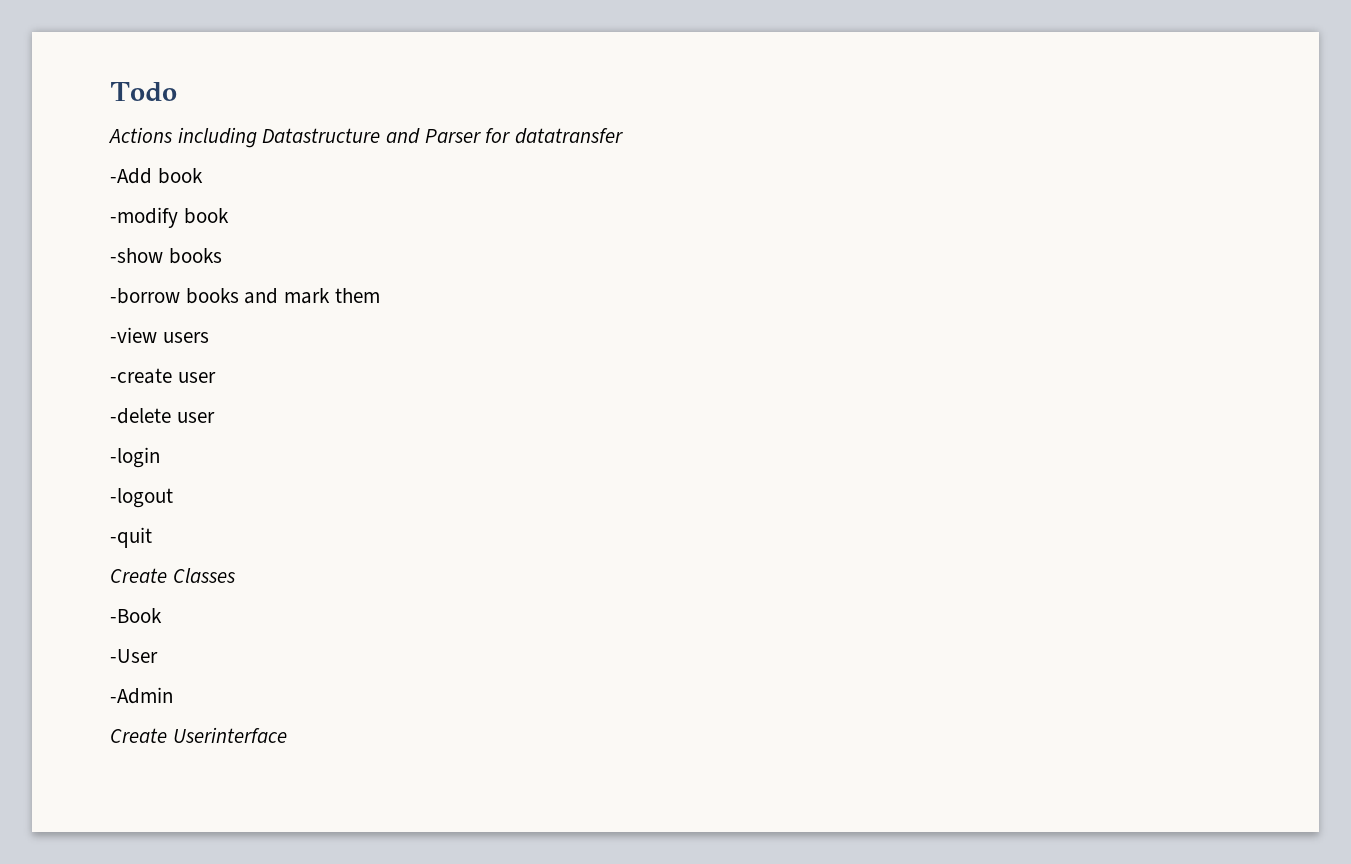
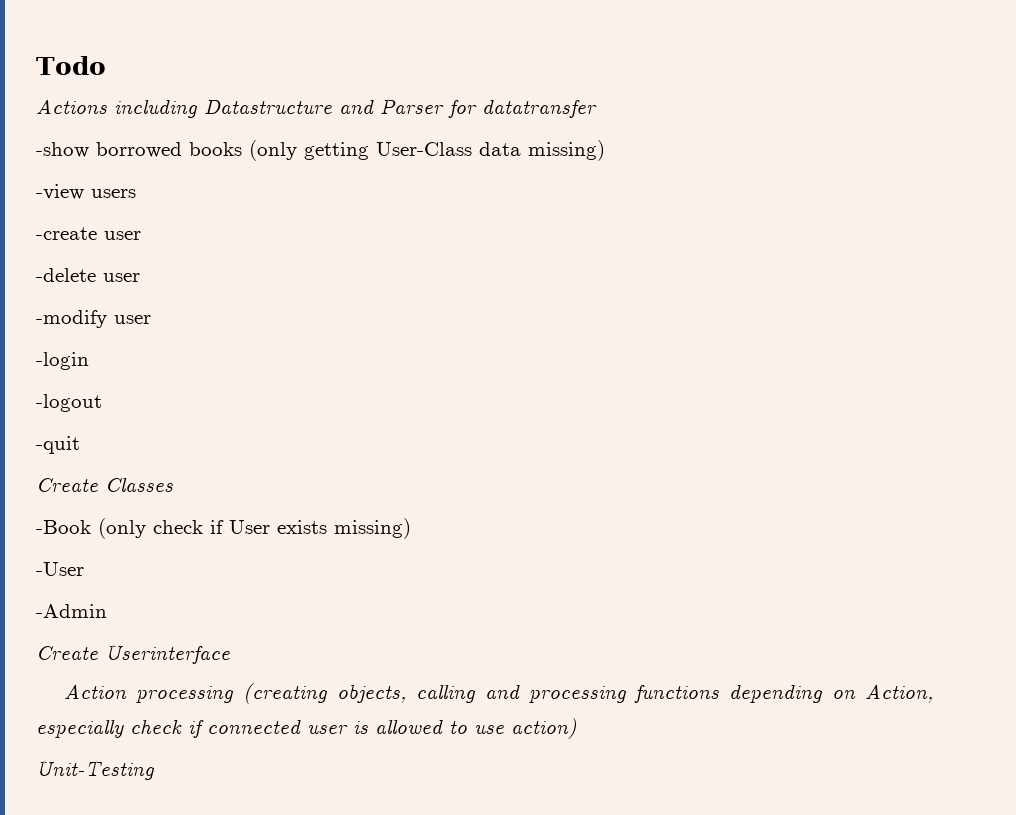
- -Add book
- -modify book
- -show books
- -borrow books and mark them
+ -show borrowed books (only getting User-Class data missing)
+ -modify user
- -Book
+ -Book (only check if User exists missing)
  -User
  -Admin
  Create Userinterface
+ Action processing (creating objects, calling and processing functions depending on Action, especially check if connected user is allowed to use action)
+ Unit-Testing

